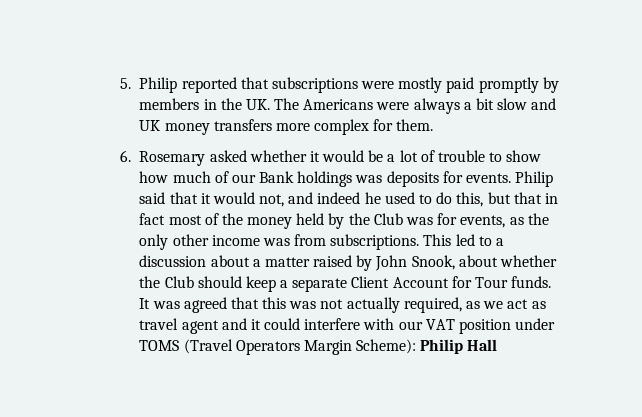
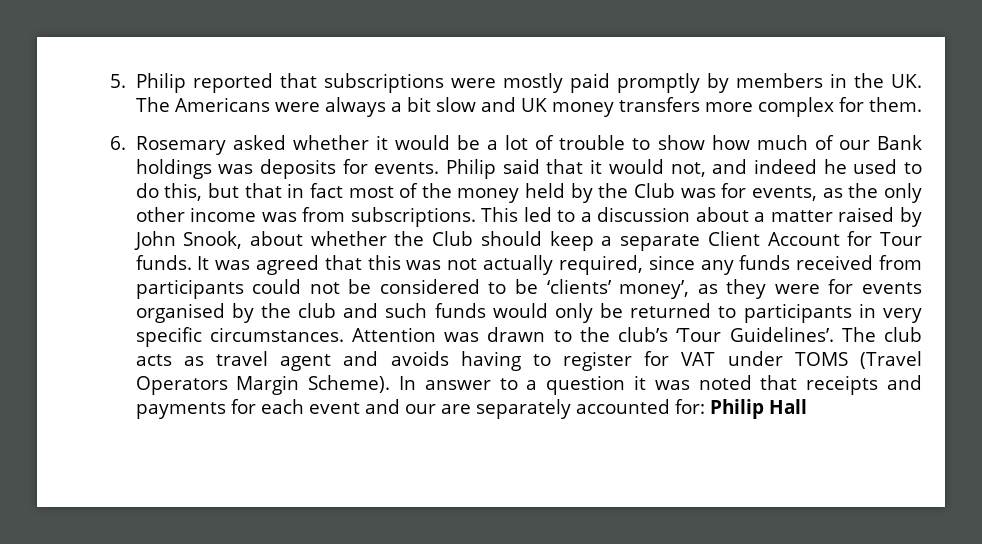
- It was agreed that this was not actually required, as we act as travel agent and it could interfere with our VAT position under TOMS (Travel Operators Margin Scheme): Philip Hall
+ It was agreed that this was not actually required, since any funds received from participants could not be considered to be ‘clients’ money’, as they were for events organised by the club and such funds would only be returned to participants in very specific circumstances. Attention was drawn to the club’s ‘Tour Guidelines’. The club acts as travel agent and avoids having to register for VAT under TOMS (Travel Operators Margin Scheme). In answer to a question it was noted that receipts and payments for each event and our are separately accounted for: Philip Hall

